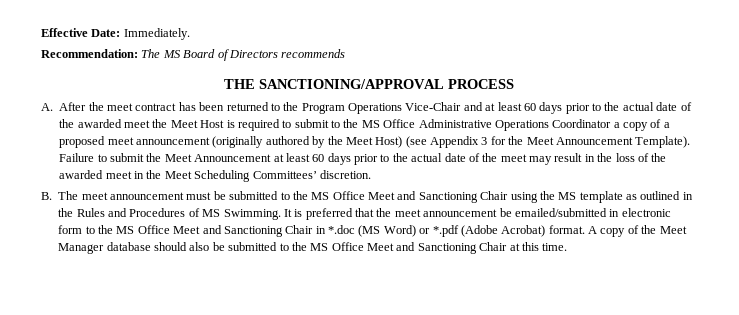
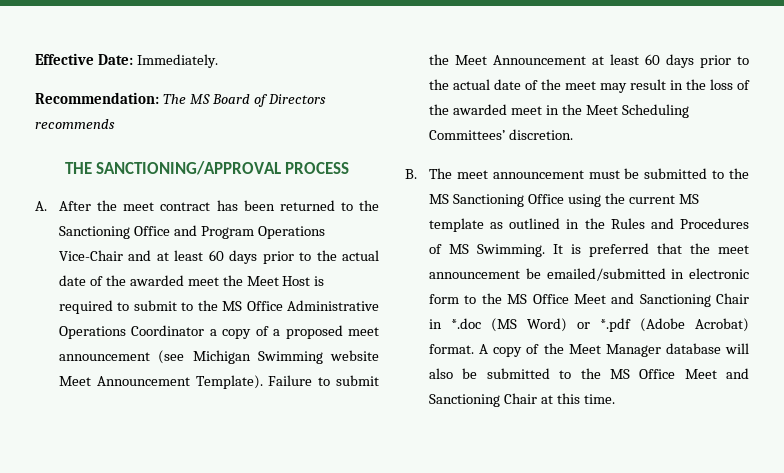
- A. After the meet contract has been returned to the Program Operations Vice-Chair and at least 60 days prior to the actual date of the awarded meet the Meet Host is required to submit to the MS Office Administrative Operations Coordinator a copy of a proposed meet announcement (originally authored by the Meet Host) (see Appendix 3 for the Meet Announcement Template).
+ A. After the meet contract has been returned to the Sanctioning Office and Program Operations Vice-Chair and at least 60 days prior to the actual date of the awarded meet the Meet Host is required to submit to the MS Office Administrative Operations Coordinator a copy of a proposed meet announcement (see Michigan Swimming website Meet Announcement Template).
- B. The meet announcement must be submitted to the MS Office Meet and Sanctioning Chair using the MS template as outlined in the Rules and Procedures of MS Swimming.
+ B. The meet announcement must be submitted to the MS Sanctioning Office using the current MS template as outlined in the Rules and Procedures of MS Swimming.
- A copy of the Meet Manager database should also be submitted to the MS Office Meet and Sanctioning Chair at this time.
+ A copy of the Meet Manager database will also be submitted to the MS Office Meet and Sanctioning Chair at this time.

